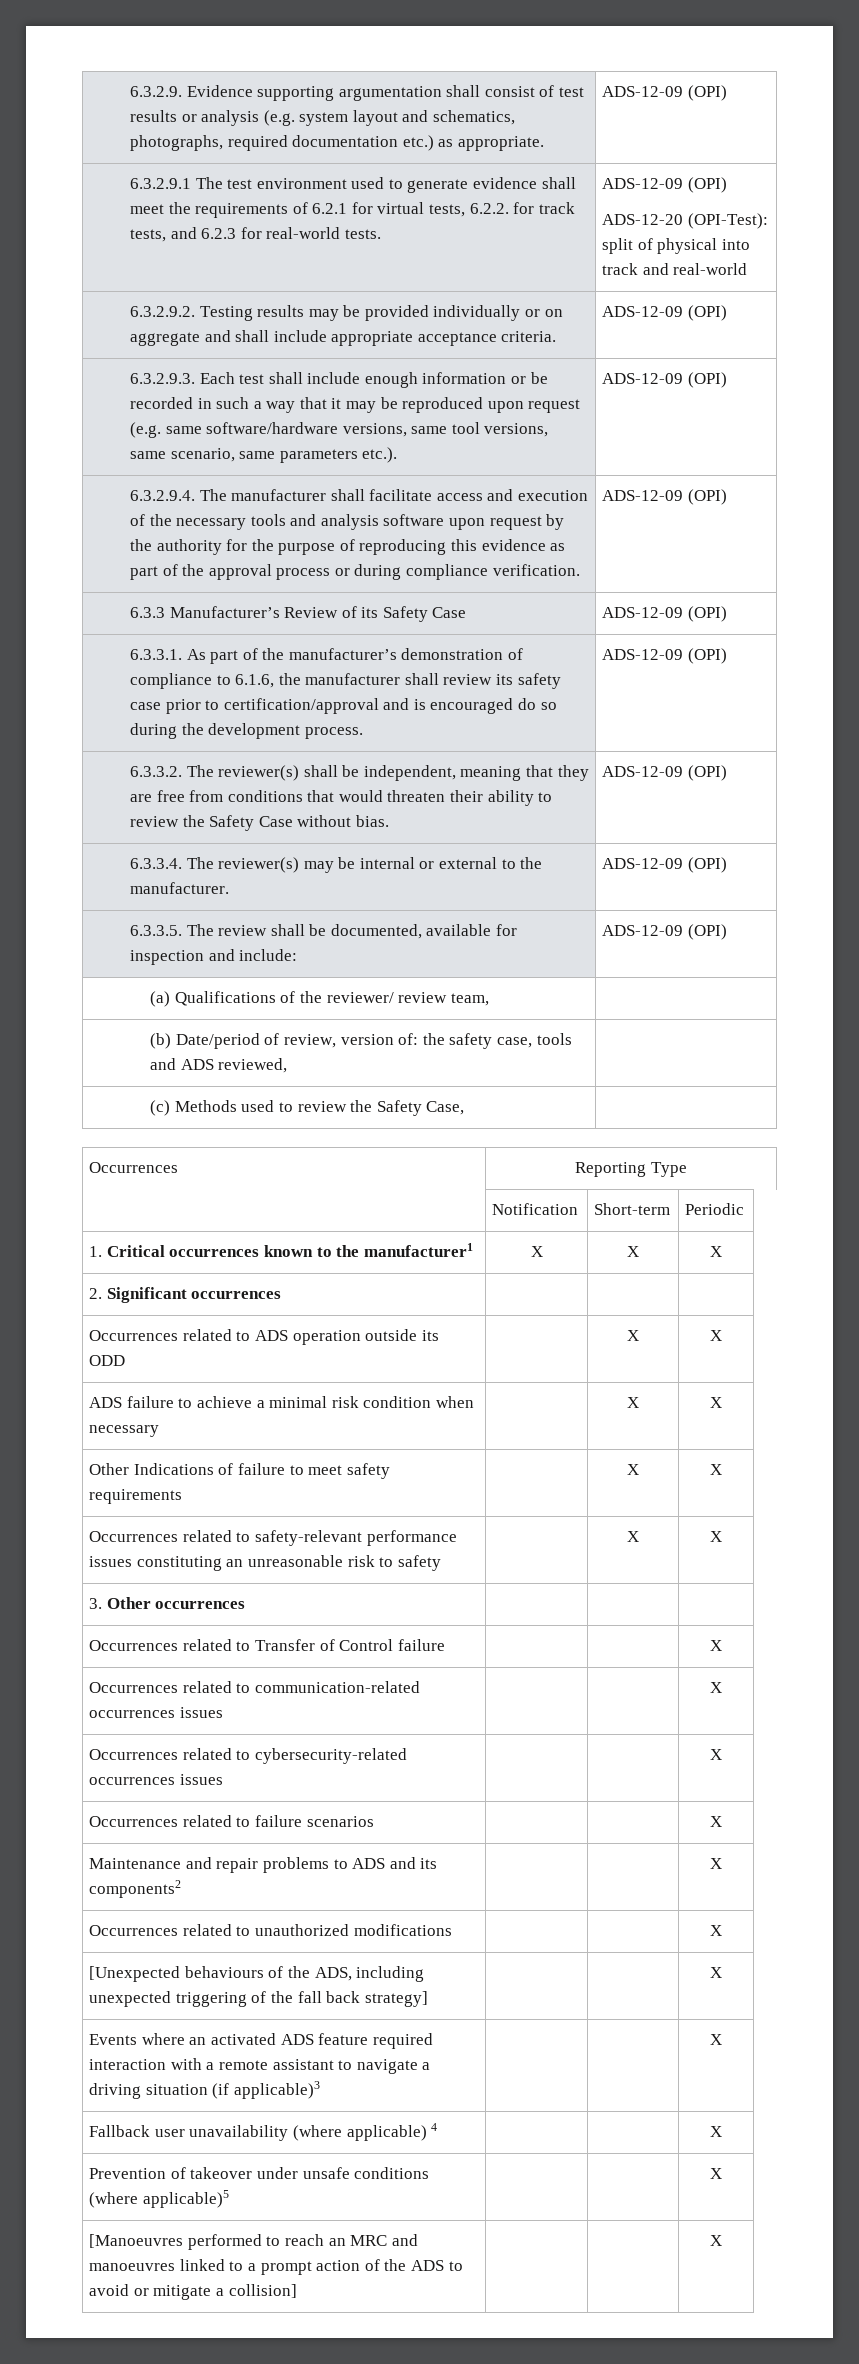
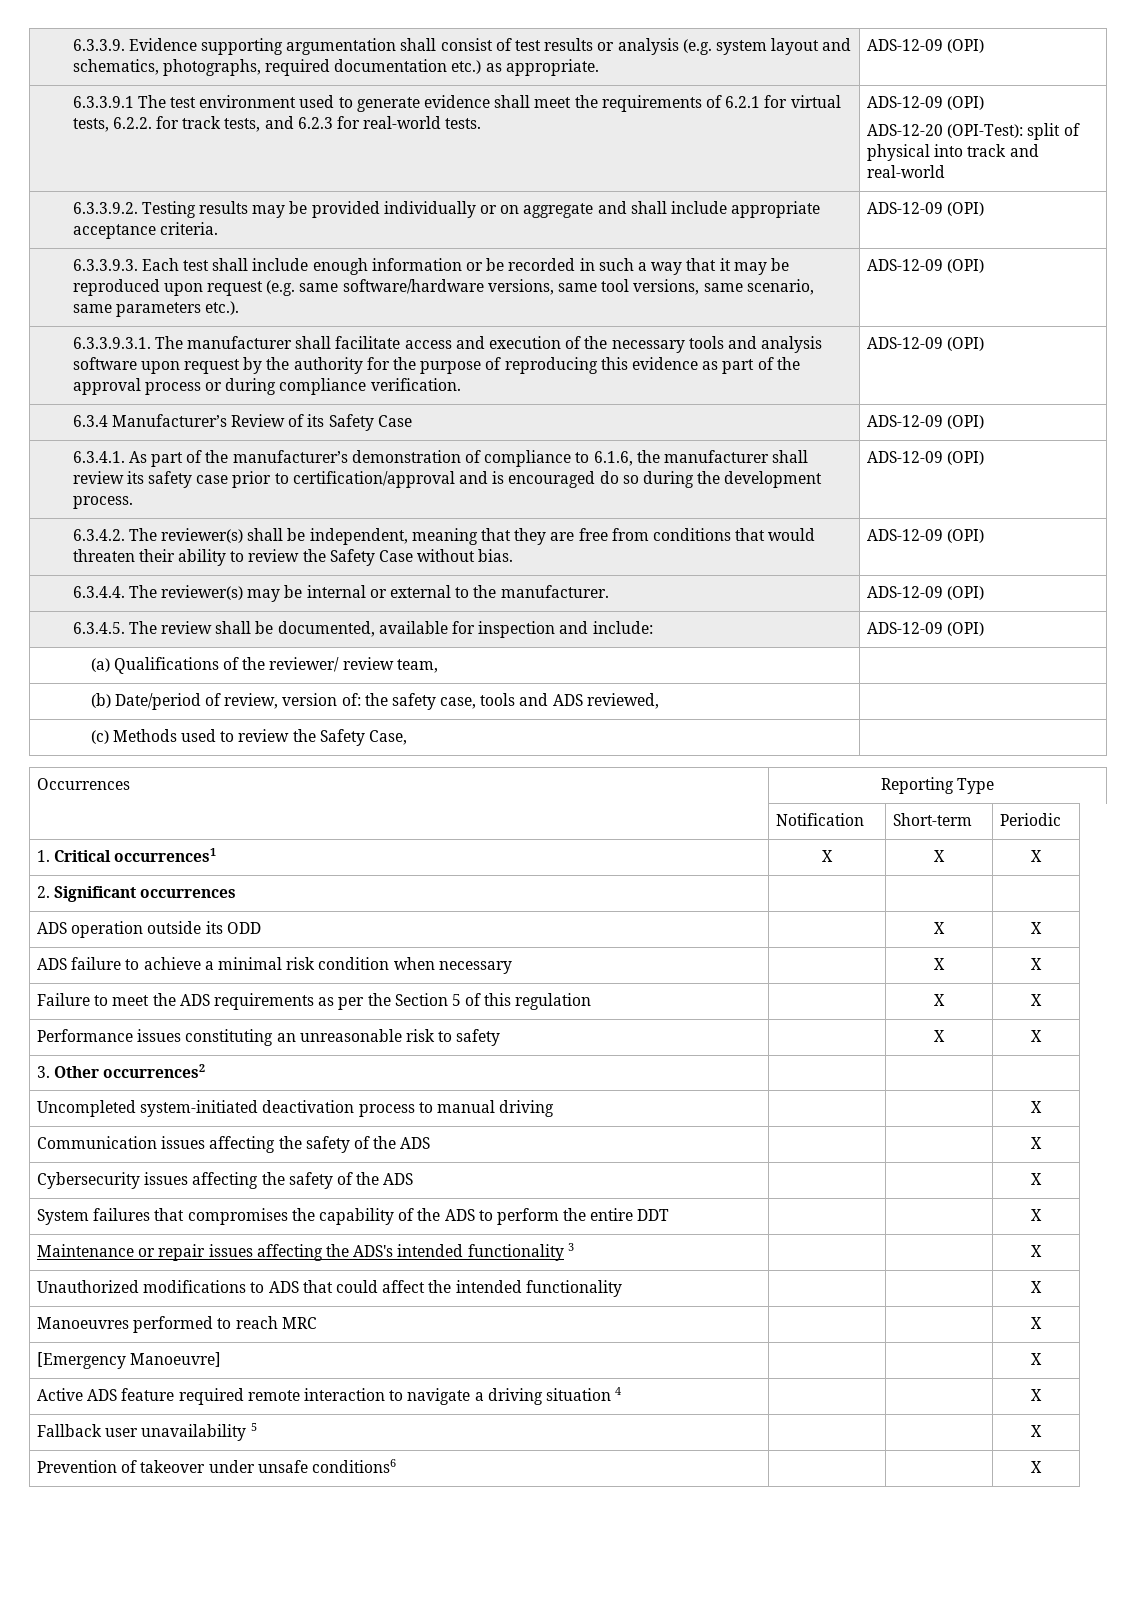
- 6.3.2.9. Evidence supporting argumentation shall consist of test results or analysis (e.g. system layout and schematics, photographs, required documentation etc.) as appropriate. | ADS-12-09 (OPI)
+ 6.3.3.9. Evidence supporting argumentation shall consist of test results or analysis (e.g. system layout and schematics, photographs, required documentation etc.) as appropriate. | ADS-12-09 (OPI)
- 6.3.2.9.1 The test environment used to generate evidence shall meet the requirements of 6.2.1 for virtual tests, 6.2.2. for track tests, and 6.2.3 for real-world tests. | ADS-12-09 (OPI)
+ 6.3.3.9.1 The test environment used to generate evidence shall meet the requirements of 6.2.1 for virtual tests, 6.2.2. for track tests, and 6.2.3 for real-world tests. | ADS-12-09 (OPI)
- 6.3.2.9.2. Testing results may be provided individually or on aggregate and shall include appropriate acceptance criteria. | ADS-12-09 (OPI)
+ 6.3.3.9.2. Testing results may be provided individually or on aggregate and shall include appropriate acceptance criteria. | ADS-12-09 (OPI)
- 6.3.2.9.3. Each test shall include enough information or be recorded in such a way that it may be reproduced upon request (e.g. same software/hardware versions, same tool versions, same scenario, same parameters etc.). | ADS-12-09 (OPI)
+ 6.3.3.9.3. Each test shall include enough information or be recorded in such a way that it may be reproduced upon request (e.g. same software/hardware versions, same tool versions, same scenario, same parameters etc.). | ADS-12-09 (OPI)
- 6.3.2.9.4. The manufacturer shall facilitate access and execution of the necessary tools and analysis software upon request by the authority for the purpose of reproducing this evidence as part of the approval process or during compliance verification. | ADS-12-09 (OPI)
+ 6.3.3.9.3.1. The manufacturer shall facilitate access and execution of the necessary tools and analysis software upon request by the authority for the purpose of reproducing this evidence as part of the approval process or during compliance verification. | ADS-12-09 (OPI)
- 6.3.3 Manufacturer’s Review of its Safety Case | ADS-12-09 (OPI)
+ 6.3.4 Manufacturer’s Review of its Safety Case | ADS-12-09 (OPI)
- 6.3.3.1. As part of the manufacturer’s demonstration of compliance to 6.1.6, the manufacturer shall review its safety case prior to certification/approval and is encouraged do so during the development process. | ADS-12-09 (OPI)
+ 6.3.4.1. As part of the manufacturer’s demonstration of compliance to 6.1.6, the manufacturer shall review its safety case prior to certification/approval and is encouraged do so during the development process. | ADS-12-09 (OPI)
- 6.3.3.2. The reviewer(s) shall be independent, meaning that they are free from conditions that would threaten their ability to review the Safety Case without bias. | ADS-12-09 (OPI)
+ 6.3.4.2. The reviewer(s) shall be independent, meaning that they are free from conditions that would threaten their ability to review the Safety Case without bias. | ADS-12-09 (OPI)
- 6.3.3.4. The reviewer(s) may be internal or external to the manufacturer. | ADS-12-09 (OPI)
+ 6.3.4.4. The reviewer(s) may be internal or external to the manufacturer. | ADS-12-09 (OPI)
- 6.3.3.5. The review shall be documented, available for inspection and include: | ADS-12-09 (OPI)
+ 6.3.4.5. The review shall be documented, available for inspection and include: | ADS-12-09 (OPI)
- 1. Critical occurrences known to the manufacturer1 | X | X | X
+ 1. Critical occurrences1 | X | X | X
- Occurrences related to ADS operation outside its ODD | | X | X
+ ADS operation outside its ODD | | X | X
- Other Indications of failure to meet safety requirements | | X | X
- Occurrences related to safety-relevant performance issues constituting an unreasonable risk to safety | | X | X
+ Failure to meet the ADS requirements as per the Section 5 of this regulation | | X | X
+ Performance issues constituting an unreasonable risk to safety | | X | X
- 3. Other occurrences | | |
- Occurrences related to Transfer of Control failure | | | X
- Occurrences related to communication-related occurrences issues | | | X
- Occurrences related to cybersecurity-related occurrences issues | | | X
- Occurrences related to failure scenarios | | | X
- Maintenance and repair problems to ADS and its components2 | | | X
- Occurrences related to unauthorized modifications | | | X
- [Unexpected behaviours of the ADS, including unexpected triggering of the fall back strategy] | | | X
- Events where an activated ADS feature required interaction with a remote assistant to navigate a driving situation (if applicable)3 | | | X
+ 3. Other occurrences2 | | |
+ Uncompleted system-initiated deactivation process to manual driving | | | X
+ Communication issues affecting the safety of the ADS | | | X
+ Cybersecurity issues affecting the safety of the ADS | | | X
+ System failures that compromises the capability of the ADS to perform the entire DDT | | | X
+ Maintenance or repair issues affecting the ADS's intended functionality 3 | | | X
+ Unauthorized modifications to ADS that could affect the intended functionality | | | X
+ Manoeuvres performed to reach MRC | | | X
+ [Emergency Manoeuvre] | | | X
+ Active ADS feature required remote interaction to navigate a driving situation 4 | | | X
- Fallback user unavailability (where applicable) 4 | | | X
+ Fallback user unavailability 5 | | | X
- Prevention of takeover under unsafe conditions (where applicable)5 | | | X
- [Manoeuvres performed to reach an MRC and manoeuvres linked to a prompt action of the ADS to avoid or mitigate a collision] | | | X
+ Prevention of takeover under unsafe conditions6 | | | X

